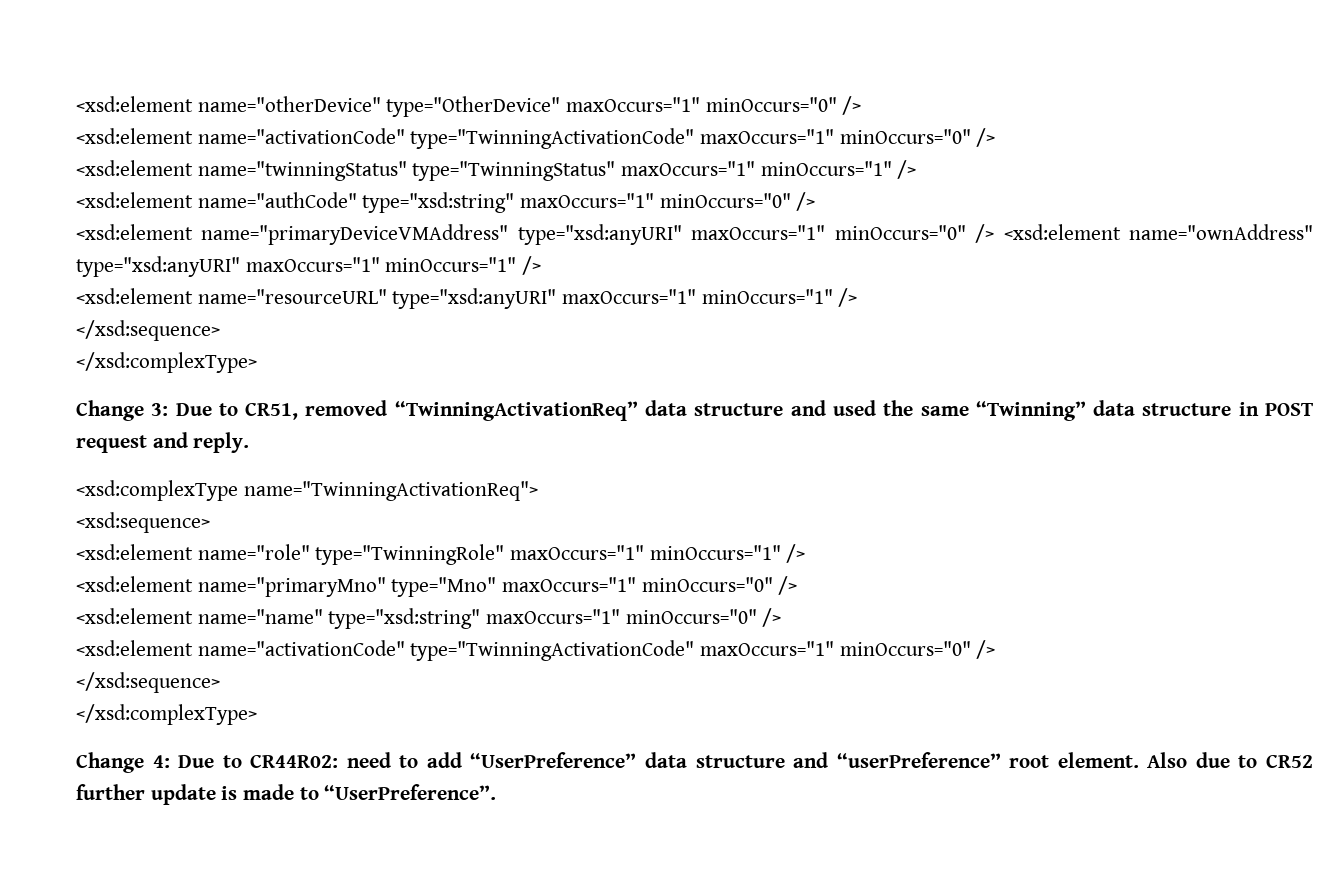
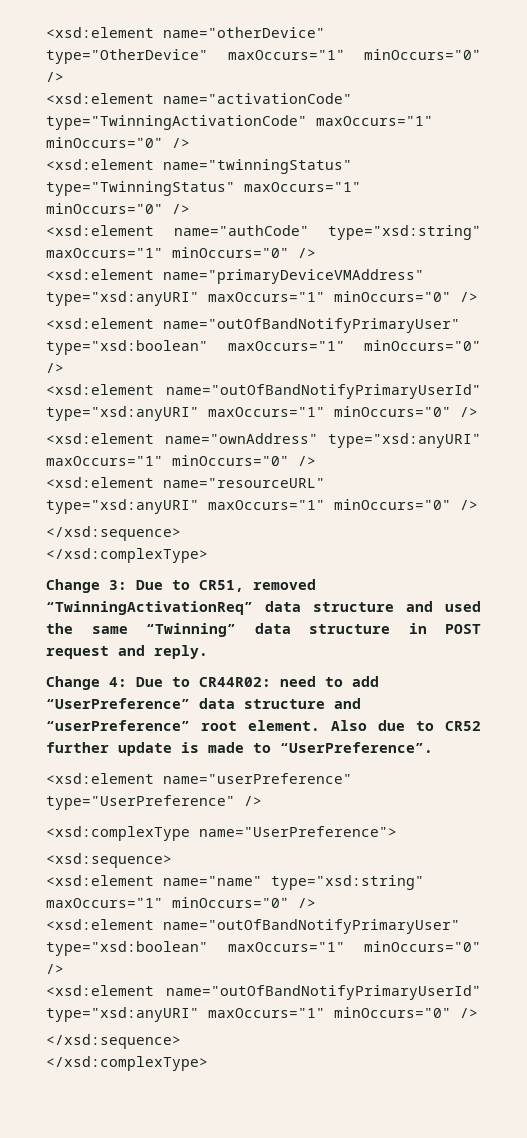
- <xsd:element name="twinningStatus" type="TwinningStatus" maxOccurs="1" minOccurs="1" />
+ <xsd:element name="twinningStatus" type="TwinningStatus" maxOccurs="1" minOccurs="0" />
- <xsd:element name="primaryDeviceVMAddress" type="xsd:anyURI" maxOccurs="1" minOccurs="0" /> <xsd:element name="ownAddress" type="xsd:anyURI" maxOccurs="1" minOccurs="1" />
+ <xsd:element name="primaryDeviceVMAddress" type="xsd:anyURI" maxOccurs="1" minOccurs="0" />
+ <xsd:element name="outOfBandNotifyPrimaryUser" type="xsd:boolean" maxOccurs="1" minOccurs="0" />
+ <xsd:element name="outOfBandNotifyPrimaryUserId" type="xsd:anyURI" maxOccurs="1" minOccurs="0" />
+ <xsd:element name="ownAddress" type="xsd:anyURI" maxOccurs="1" minOccurs="0" />
- <xsd:element name="resourceURL" type="xsd:anyURI" maxOccurs="1" minOccurs="1" />
+ <xsd:element name="resourceURL" type="xsd:anyURI" maxOccurs="1" minOccurs="0" />
- <xsd:complexType name="TwinningActivationReq">
- <xsd:sequence>
- <xsd:element name="role" type="TwinningRole" maxOccurs="1" minOccurs="1" />
- <xsd:element name="primaryMno" type="Mno" maxOccurs="1" minOccurs="0" />
- <xsd:element name="name" type="xsd:string" maxOccurs="1" minOccurs="0" />
- <xsd:element name="activationCode" type="TwinningActivationCode" maxOccurs="1" minOccurs="0" />
- </xsd:sequence>
- </xsd:complexType>
+ <xsd:element name="userPreference" type="UserPreference" />
+ <xsd:complexType name="UserPreference">
+ <xsd:sequence>
+ <xsd:element name="name" type="xsd:string" maxOccurs="1" minOccurs="0" />
+ <xsd:element name="outOfBandNotifyPrimaryUser" type="xsd:boolean" maxOccurs="1" minOccurs="0" />
+ <xsd:element name="outOfBandNotifyPrimaryUserId" type="xsd:anyURI" maxOccurs="1" minOccurs="0" />
+ </xsd:sequence>
+ </xsd:complexType>

